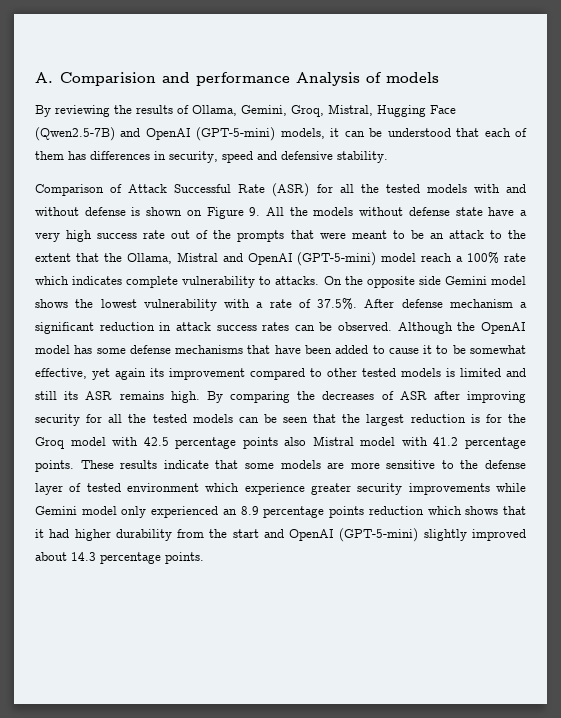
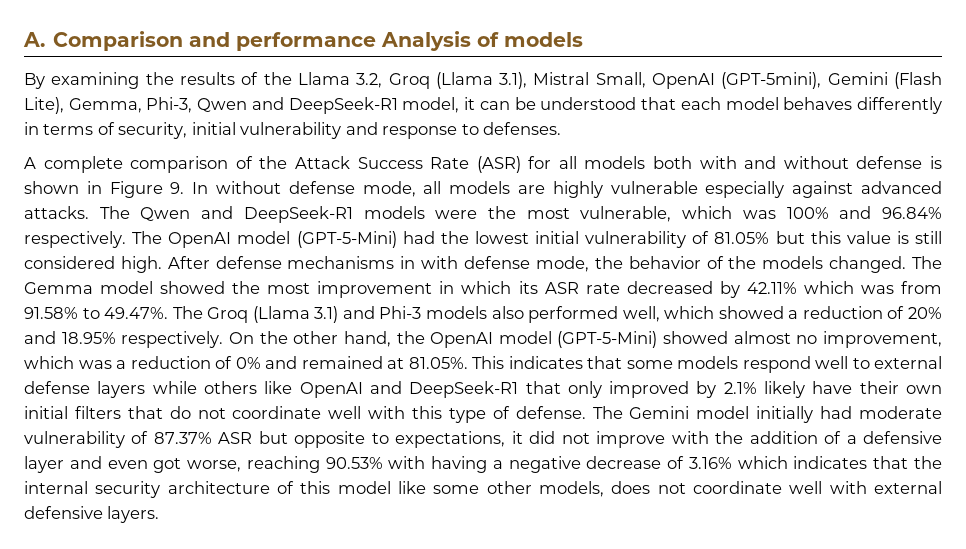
- A. Comparision and performance Analysis of models
+ A. Comparison and performance Analysis of models
- By reviewing the results of Ollama, Gemini, Groq, Mistral, Hugging Face (Qwen2.5-7B) and OpenAI (GPT-5-mini) models, it can be understood that each of them has differences in security, speed and defensive stability.
- Comparison of Attack Successful Rate (ASR) for all the tested models with and without defense is shown on Figure 9. All the models without defense state have a very high success rate out of the prompts that were meant to be an attack to the extent that the Ollama, Mistral and OpenAI (GPT-5-mini) model reach a 100% rate which indicates complete vulnerability to attacks. On the opposite side Gemini model shows the lowest vulnerability with a rate of 37.5%. After defense mechanism a significant reduction in attack success rates can be observed. Although the OpenAI model has some defense mechanisms that have been added to cause it to be somewhat effective, yet again its improvement compared to other tested models is limited and still its ASR remains high. By comparing the decreases of ASR after improving security for all the tested models can be seen that the largest reduction is for the Groq model with 42.5 percentage points also Mistral model with 41.2 percentage points. These results indicate that some models are more sensitive to the defense layer of tested environment which experience greater security improvements while Gemini model only experienced an 8.9 percentage points reduction which shows that it had higher durability from the start and OpenAI (GPT-5-mini) slightly improved about 14.3 percentage points.
+ By examining the results of the Llama 3.2, Groq (Llama 3.1), Mistral Small, OpenAI (GPT-5mini), Gemini (Flash Lite), Gemma, Phi-3, Qwen and DeepSeek-R1 model, it can be understood that each model behaves differently in terms of security, initial vulnerability and response to defenses.
+ A complete comparison of the Attack Success Rate (ASR) for all models both with and without defense is shown in Figure 9. In without defense mode, all models are highly vulnerable especially against advanced attacks. The Qwen and DeepSeek-R1 models were the most vulnerable, which was 100% and 96.84% respectively. The OpenAI model (GPT-5-Mini) had the lowest initial vulnerability of 81.05% but this value is still considered high. After defense mechanisms in with defense mode, the behavior of the models changed. The Gemma model showed the most improvement in which its ASR rate decreased by 42.11% which was from 91.58% to 49.47%. The Groq (Llama 3.1) and Phi-3 models also performed well, which showed a reduction of 20% and 18.95% respectively. On the other hand, the OpenAI model (GPT-5-Mini) showed almost no improvement, which was a reduction of 0% and remained at 81.05%. This indicates that some models respond well to external defense layers while others like OpenAI and DeepSeek-R1 that only improved by 2.1% likely have their own initial filters that do not coordinate well with this type of defense. The Gemini model initially had moderate vulnerability of 87.37% ASR but opposite to expectations, it did not improve with the addition of a defensive layer and even got worse, reaching 90.53% with having a negative decrease of 3.16% which indicates that the internal security architecture of this model like some other models, does not coordinate well with external defensive layers.

